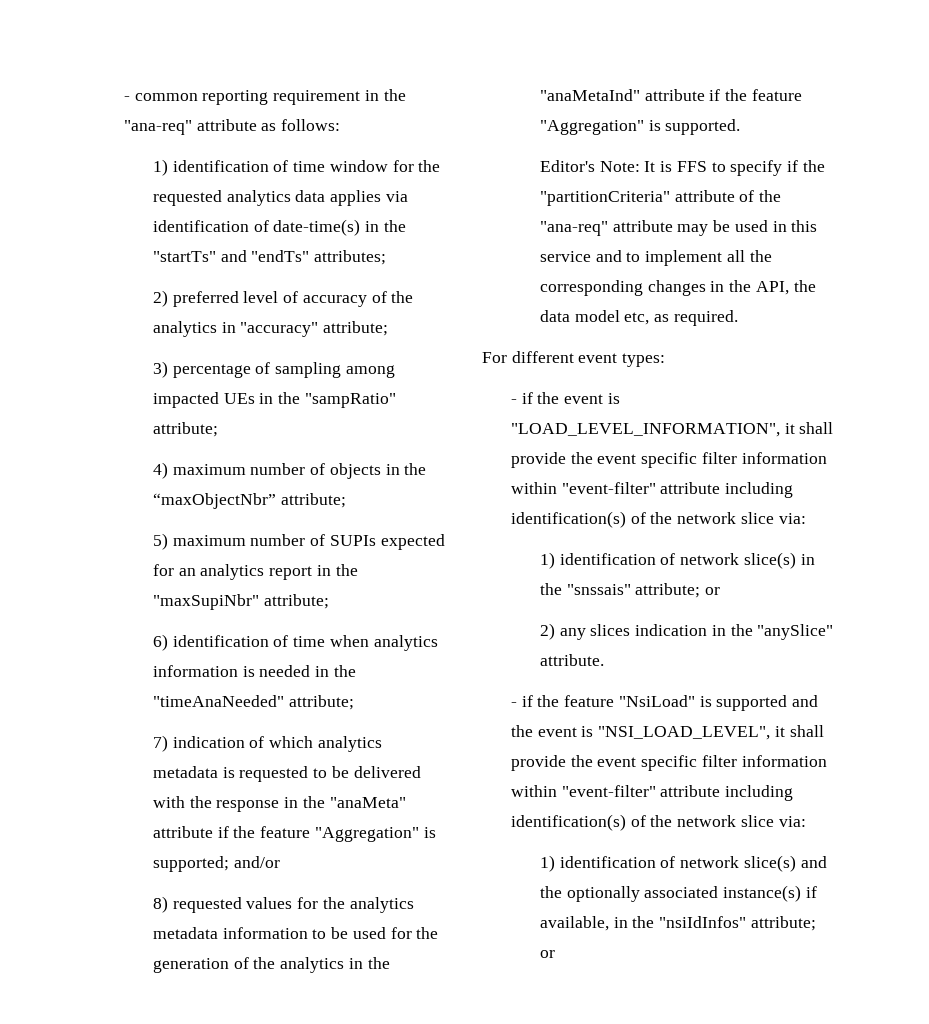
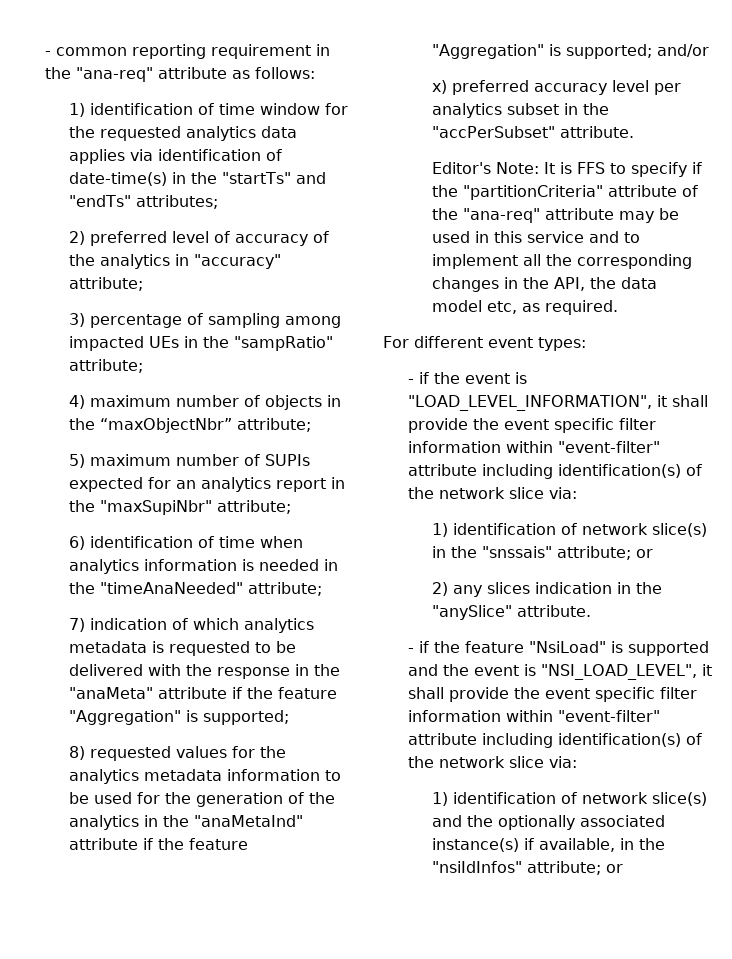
- 7) indication of which analytics metadata is requested to be delivered with the response in the "anaMeta" attribute if the feature "Aggregation" is supported; and/or
+ 7) indication of which analytics metadata is requested to be delivered with the response in the "anaMeta" attribute if the feature "Aggregation" is supported;
- 8) requested values for the analytics metadata information to be used for the generation of the analytics in the "anaMetaInd" attribute if the feature "Aggregation" is supported.
+ 8) requested values for the analytics metadata information to be used for the generation of the analytics in the "anaMetaInd" attribute if the feature "Aggregation" is supported; and/or
+ x) preferred accuracy level per analytics subset in the "accPerSubset" attribute.

